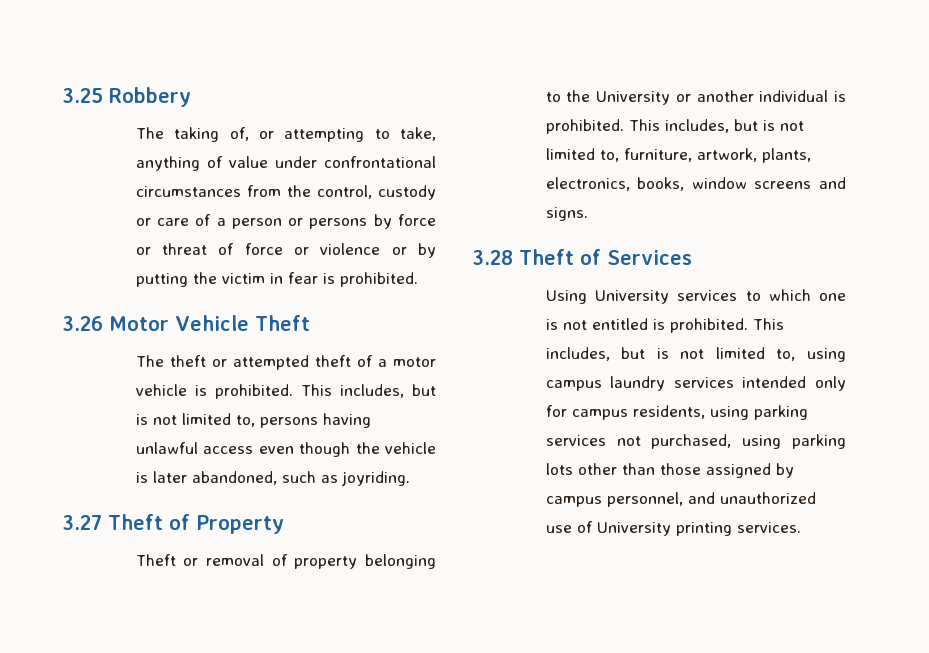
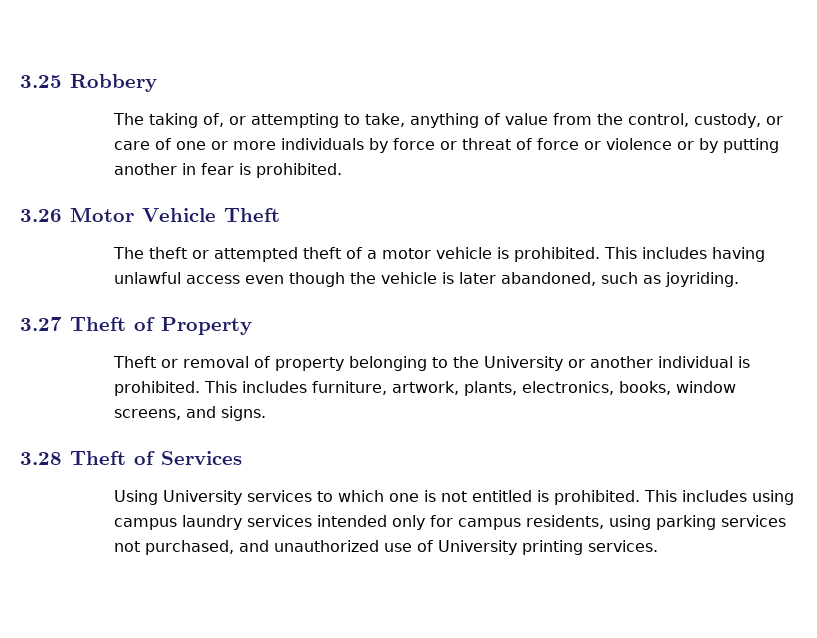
- The taking of, or attempting to take, anything of value under confrontational circumstances from the control, custody or care of a person or persons by force or threat of force or violence or by putting the victim in fear is prohibited.
+ The taking of, or attempting to take, anything of value from the control, custody, or care of one or more individuals by force or threat of force or violence or by putting another in fear is prohibited.
- This includes, but is not limited to, persons having unlawful access even though the vehicle is later abandoned, such as joyriding.
+ This includes having unlawful access even though the vehicle is later abandoned, such as joyriding.
- This includes, but is not limited to, furniture, artwork, plants, electronics, books, window screens and signs.
+ This includes furniture, artwork, plants, electronics, books, window screens, and signs.
- This includes, but is not limited to, using campus laundry services intended only for campus residents, using parking services not purchased, using parking lots other than those assigned by campus personnel, and unauthorized use of University printing services.
+ This includes using campus laundry services intended only for campus residents, using parking services not purchased, and unauthorized use of University printing services.

